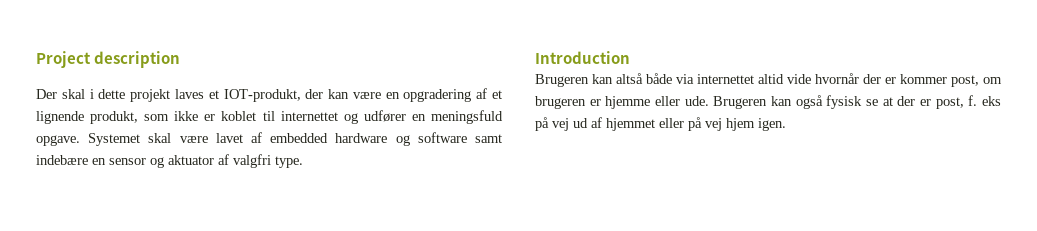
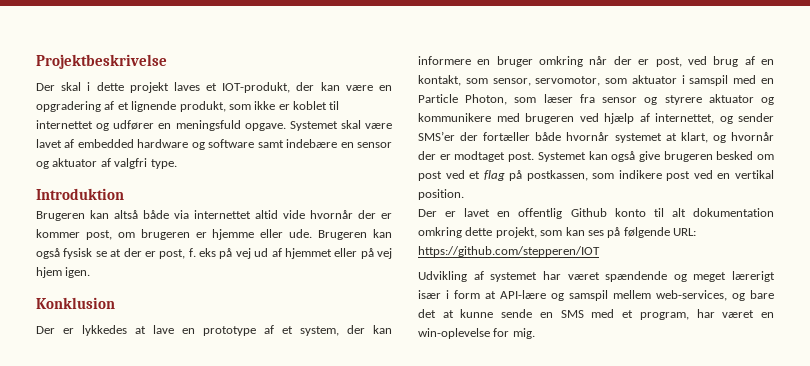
- Project description
+ Projektbeskrivelse
- Introduction
+ Introduktion
+ Konklusion
+ Der er lykkedes at lave en prototype af et system, der kan informere en bruger omkring når der er post, ved brug af en kontakt, som sensor, servomotor, som aktuator i samspil med en Particle Photon, som læser fra sensor og styrere aktuator og kommunikere med brugeren ved hjælp af internettet, og sender SMS’er der fortæller både hvornår systemet at klart, og hvornår der er modtaget post. Systemet kan også give brugeren besked om post ved et flag på postkassen, som indikere post ved en vertikal position.
+ Der er lavet en offentlig Github konto til alt dokumentation omkring dette projekt, som kan ses på følgende URL: https://github.com/stepperen/IOT
+ Udvikling af systemet har været spændende og meget lærerigt især i form at API-lære og samspil mellem web-services, og bare det at kunne sende en SMS med et program, har været en win-oplevelse for mig.

